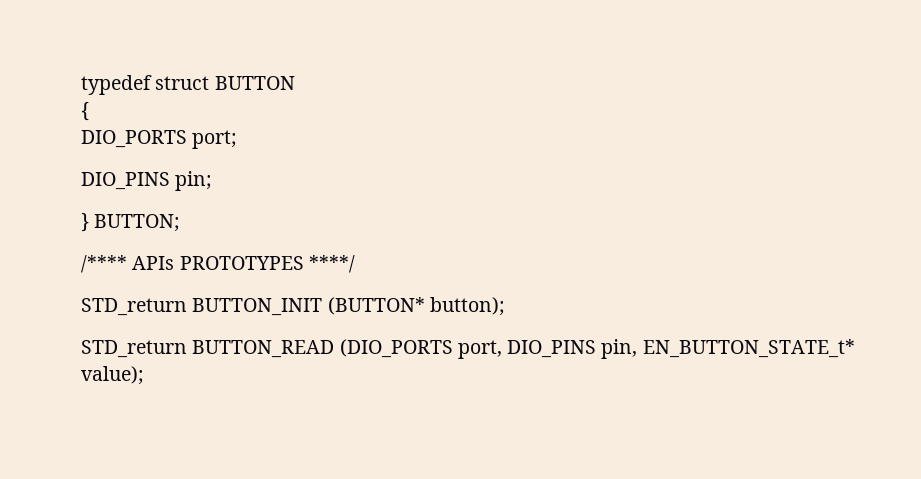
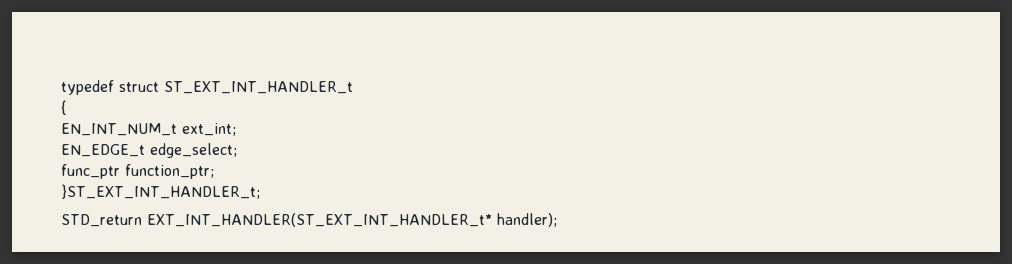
- typedef struct BUTTON
+ typedef struct ST_EXT_INT_HANDLER_t
- DIO_PORTS port;
- DIO_PINS pin;
- } BUTTON;
- /**** APIs PROTOTYPES ****/
- STD_return BUTTON_INIT (BUTTON* button);
- STD_return BUTTON_READ (DIO_PORTS port, DIO_PINS pin, EN_BUTTON_STATE_t* value);
+ EN_INT_NUM_t ext_int;
+ EN_EDGE_t edge_select;
+ func_ptr function_ptr;
+ }ST_EXT_INT_HANDLER_t;
+ STD_return EXT_INT_HANDLER(ST_EXT_INT_HANDLER_t* handler);

